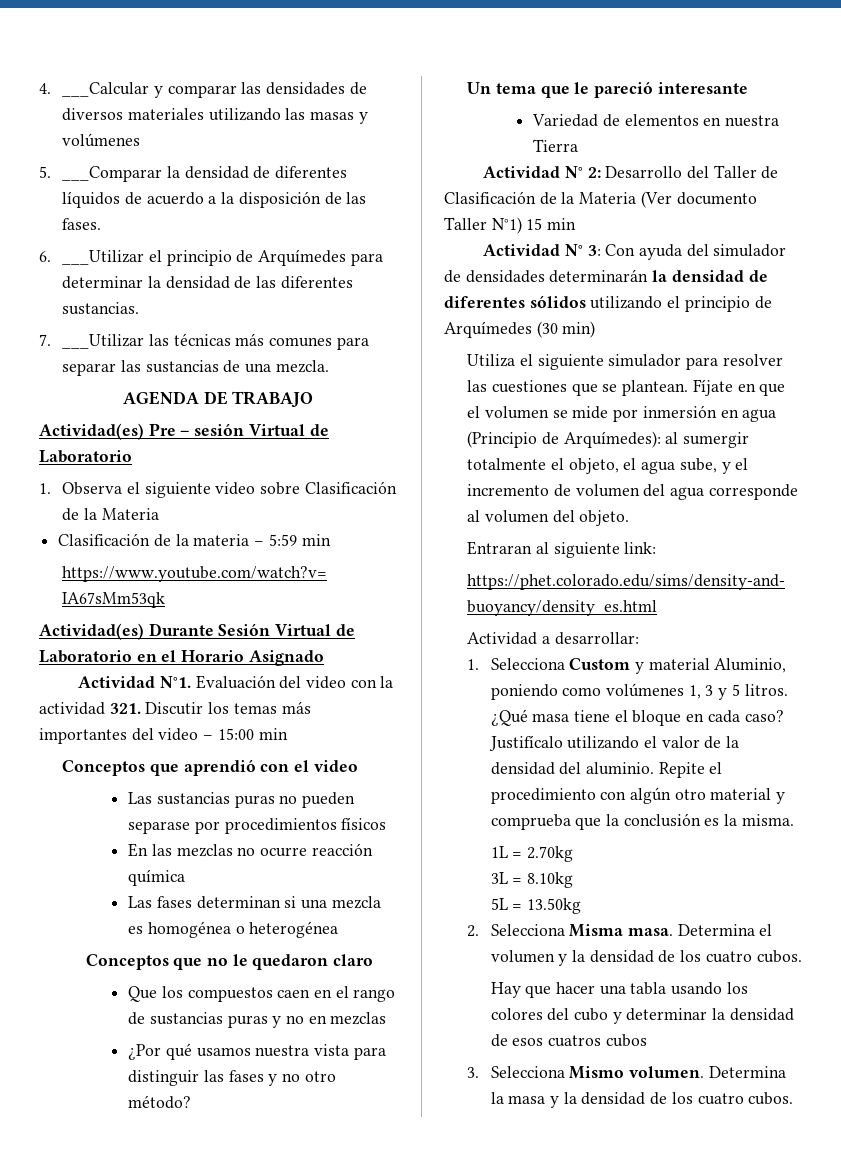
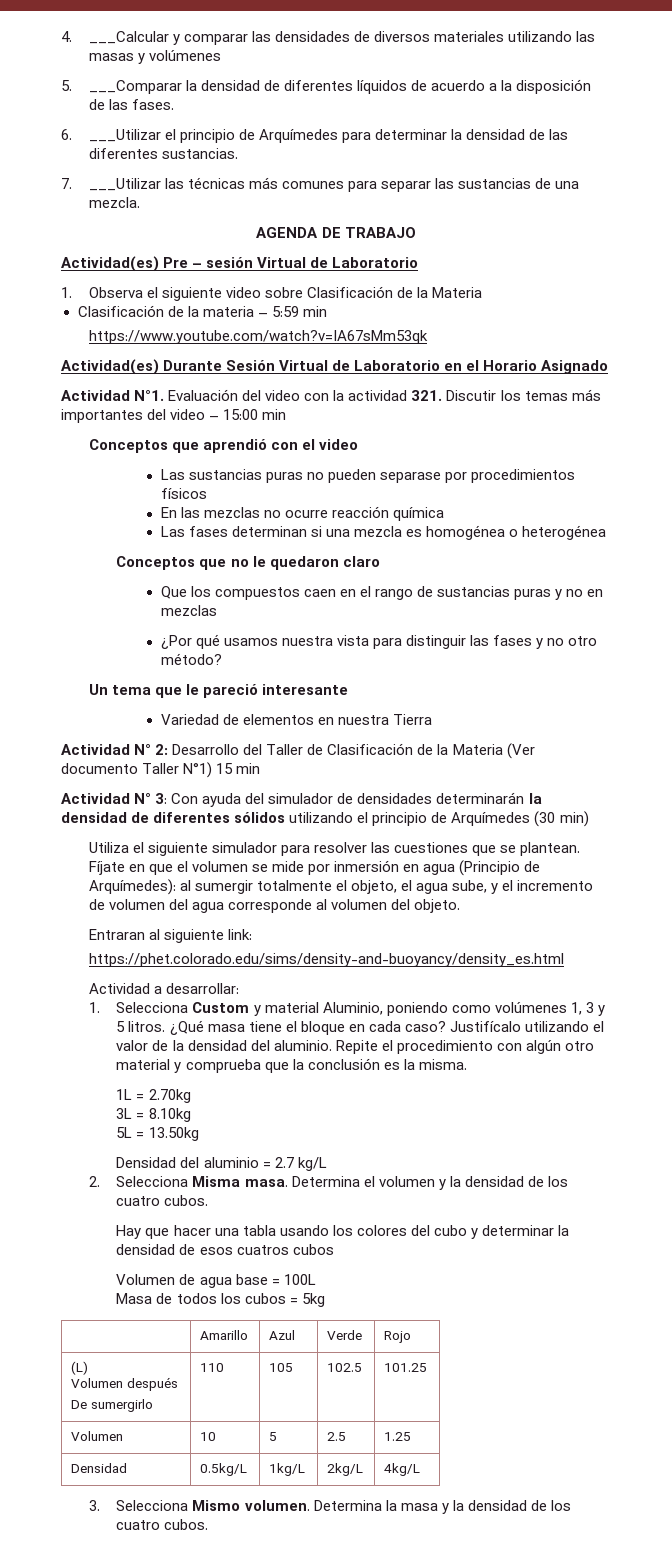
+ Densidad del aluminio = 2.7 kg/L
+ Volumen de agua base = 100L
+ Masa de todos los cubos = 5kg
+ | Amarillo | Azul | Verde | Rojo
+ (L)
+ Volumen después
+ De sumergirlo | 110 | 105 | 102.5 | 101.25
+ Volumen | 10 | 5 | 2.5 | 1.25
+ Densidad | 0.5kg/L | 1kg/L | 2kg/L | 4kg/L

